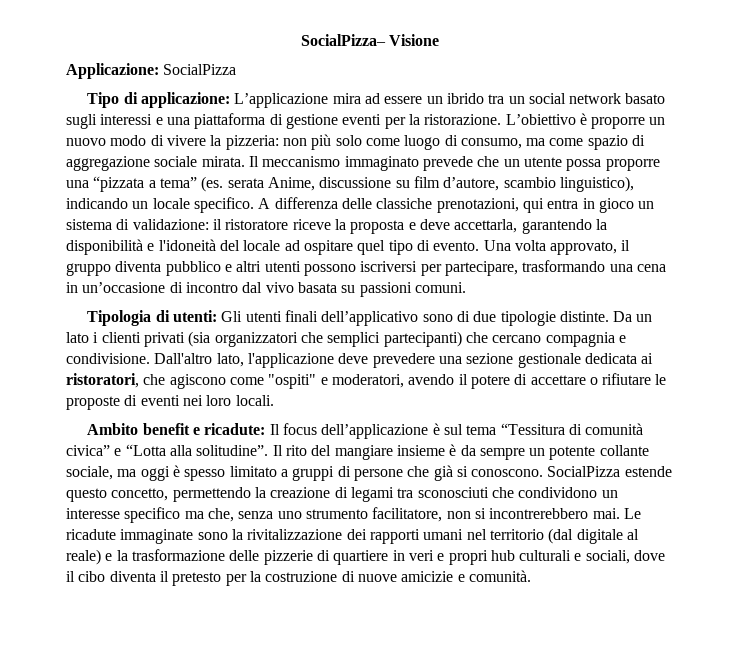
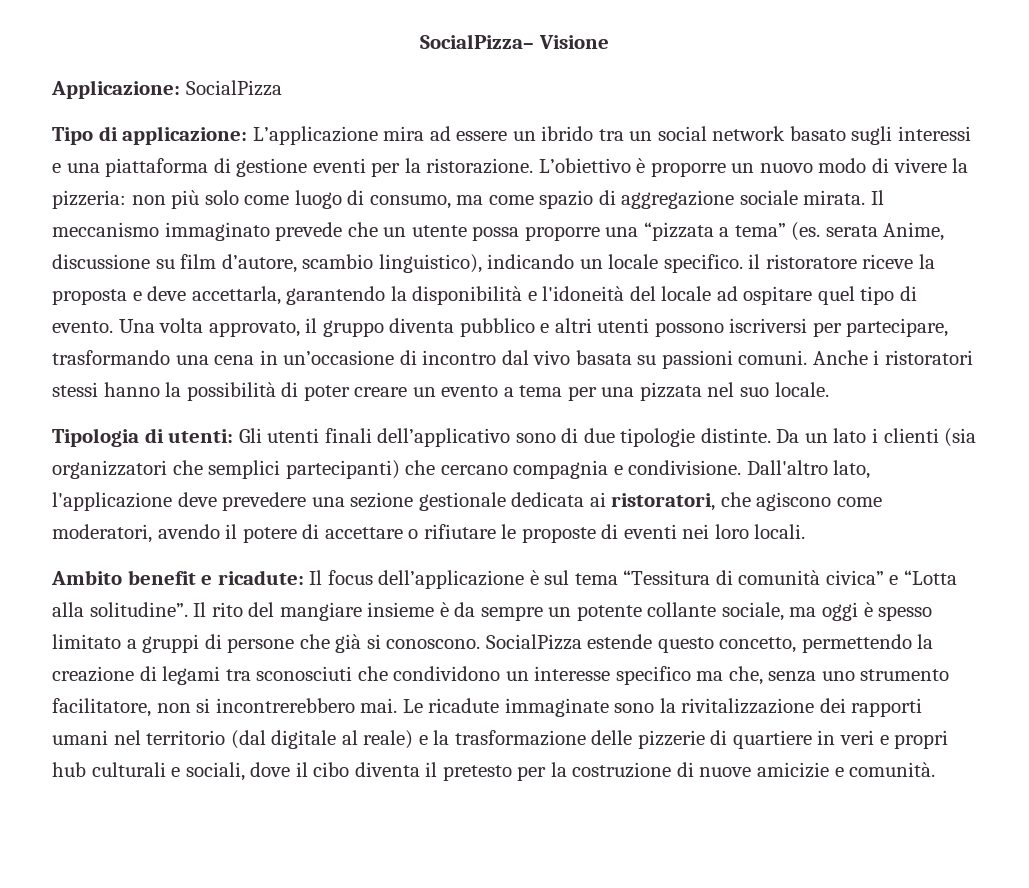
- Il meccanismo immaginato prevede che un utente possa proporre una “pizzata a tema” (es. serata Anime, discussione su film d’autore, scambio linguistico), indicando un locale specifico. A differenza delle classiche prenotazioni, qui entra in gioco un sistema di validazione: il ristoratore riceve la proposta e deve accettarla, garantendo la disponibilità e l'idoneità del locale ad ospitare quel tipo di evento.
+ Il meccanismo immaginato prevede che un utente possa proporre una “pizzata a tema” (es. serata Anime, discussione su film d’autore, scambio linguistico), indicando un locale specifico. il ristoratore riceve la proposta e deve accettarla, garantendo la disponibilità e l'idoneità del locale ad ospitare quel tipo di evento.
+ Anche i ristoratori stessi hanno la possibilità di poter creare un evento a tema per una pizzata nel suo locale.
- Da un lato i clienti privati (sia organizzatori che semplici partecipanti) che cercano compagnia e condivisione.
+ Da un lato i clienti (sia organizzatori che semplici partecipanti) che cercano compagnia e condivisione.
- Dall'altro lato, l'applicazione deve prevedere una sezione gestionale dedicata ai ristoratori, che agiscono come "ospiti" e moderatori, avendo il potere di accettare o rifiutare le proposte di eventi nei loro locali.
+ Dall'altro lato, l'applicazione deve prevedere una sezione gestionale dedicata ai ristoratori, che agiscono come moderatori, avendo il potere di accettare o rifiutare le proposte di eventi nei loro locali.

